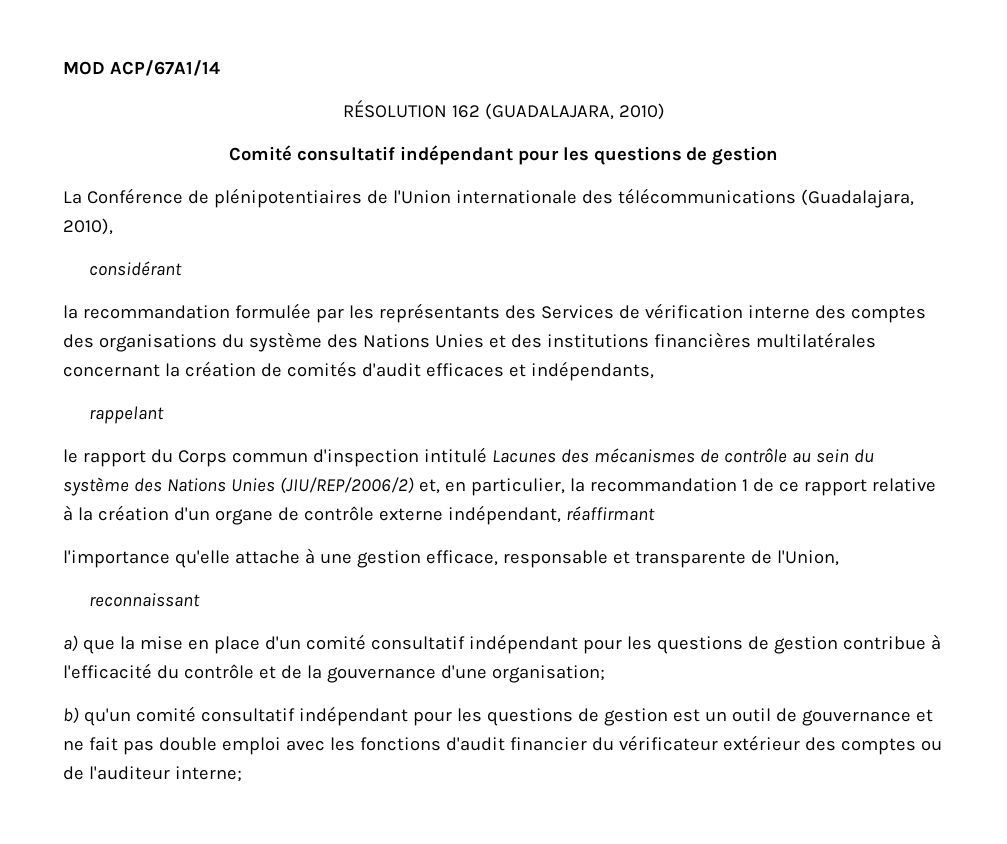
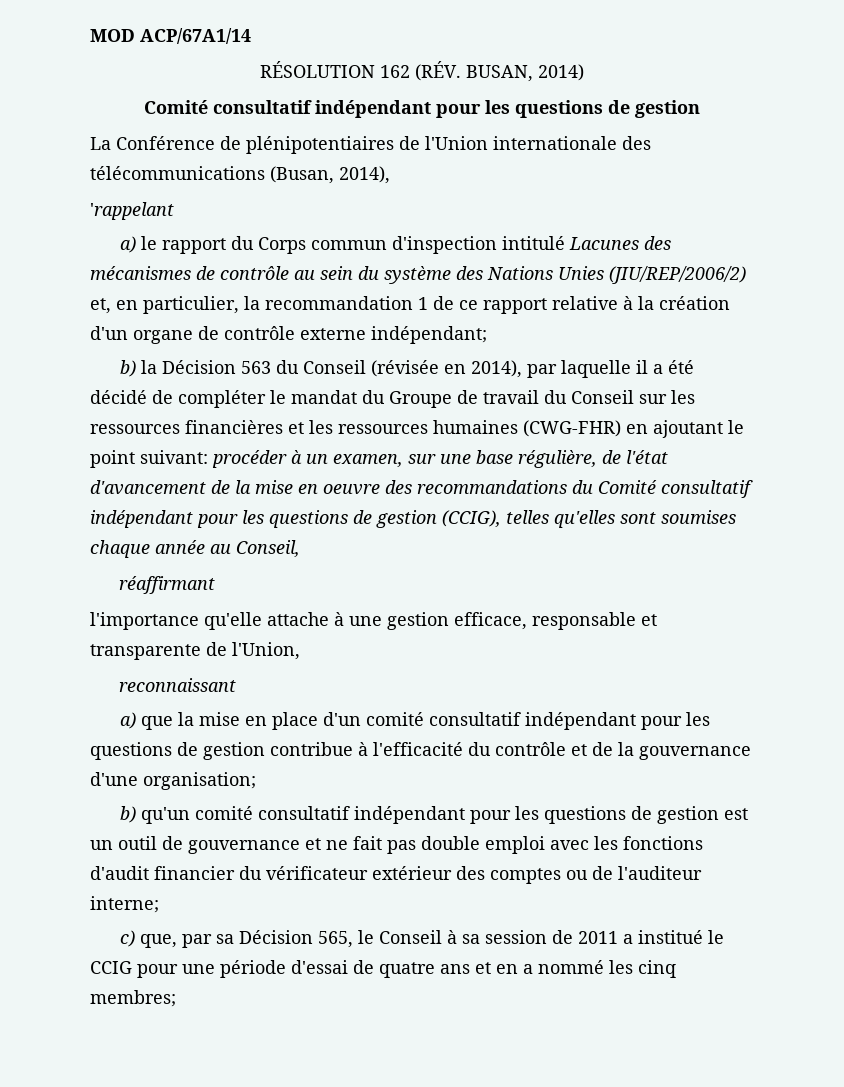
- RÉSOLUTION 162 (GUADALAJARA, 2010)
+ RÉSOLUTION 162 (RÉV. BUSAN, 2014)
- La Conférence de plénipotentiaires de l'Union internationale des télécommunications (Guadalajara, 2010),
- considérant
- la recommandation formulée par les représentants des Services de vérification interne des comptes des organisations du système des Nations Unies et des institutions financières multilatérales concernant la création de comités d'audit efficaces et indépendants,
- rappelant
- le rapport du Corps commun d'inspection intitulé Lacunes des mécanismes de contrôle au sein du système des Nations Unies (JIU/REP/2006/2) et, en particulier, la recommandation 1 de ce rapport relative à la création d'un organe de contrôle externe indépendant, réaffirmant
+ La Conférence de plénipotentiaires de l'Union internationale des télécommunications (Busan, 2014),
+ 'rappelant
+ a) le rapport du Corps commun d'inspection intitulé Lacunes des mécanismes de contrôle au sein du système des Nations Unies (JIU/REP/2006/2) et, en particulier, la recommandation 1 de ce rapport relative à la création d'un organe de contrôle externe indépendant;
+ b) la Décision 563 du Conseil (révisée en 2014), par laquelle il a été décidé de compléter le mandat du Groupe de travail du Conseil sur les ressources financières et les ressources humaines (CWG-FHR) en ajoutant le point suivant: procéder à un examen, sur une base régulière, de l'état d'avancement de la mise en oeuvre des recommandations du Comité consultatif indépendant pour les questions de gestion (CCIG), telles qu'elles sont soumises chaque année au Conseil,
+ réaffirmant
+ c) que, par sa Décision 565, le Conseil à sa session de 2011 a institué le CCIG pour une période d'essai de quatre ans et en a nommé les cinq membres;

